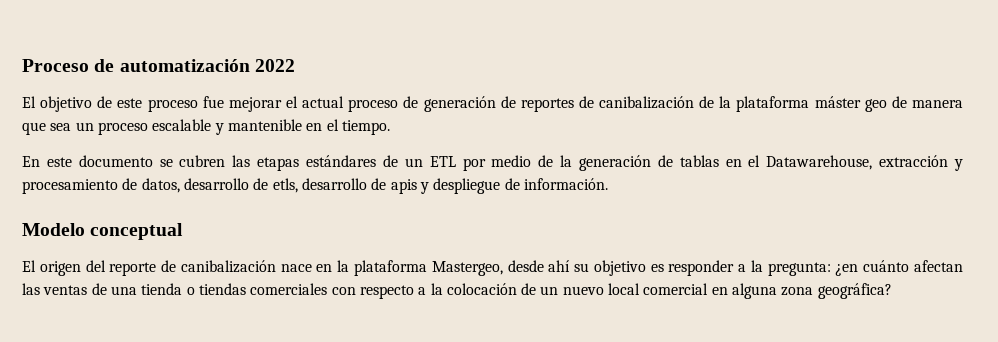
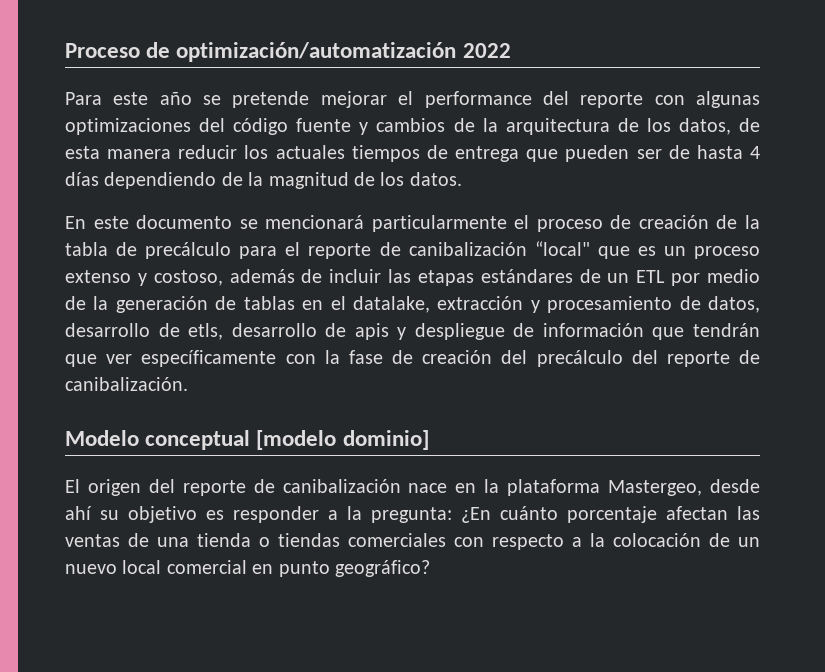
- Proceso de automatización 2022
+ Proceso de optimización/automatización 2022
- El objetivo de este proceso fue mejorar el actual proceso de generación de reportes de canibalización de la plataforma máster geo de manera que sea un proceso escalable y mantenible en el tiempo.
- En este documento se cubren las etapas estándares de un ETL por medio de la generación de tablas en el Datawarehouse, extracción y procesamiento de datos, desarrollo de etls, desarrollo de apis y despliegue de información.
+ Para este año se pretende mejorar el performance del reporte con algunas optimizaciones del código fuente y cambios de la arquitectura de los datos, de esta manera reducir los actuales tiempos de entrega que pueden ser de hasta 4 días dependiendo de la magnitud de los datos.
+ En este documento se mencionará particularmente el proceso de creación de la tabla de precálculo para el reporte de canibalización “local" que es un proceso extenso y costoso, además de incluir las etapas estándares de un ETL por medio de la generación de tablas en el datalake, extracción y procesamiento de datos, desarrollo de etls, desarrollo de apis y despliegue de información que tendrán que ver específicamente con la fase de creación del precálculo del reporte de canibalización.
- Modelo conceptual
+ Modelo conceptual [modelo dominio]
- El origen del reporte de canibalización nace en la plataforma Mastergeo, desde ahí su objetivo es responder a la pregunta: ¿en cuánto afectan las ventas de una tienda o tiendas comerciales con respecto a la colocación de un nuevo local comercial en alguna zona geográfica?
+ El origen del reporte de canibalización nace en la plataforma Mastergeo, desde ahí su objetivo es responder a la pregunta: ¿En cuánto porcentaje afectan las ventas de una tienda o tiendas comerciales con respecto a la colocación de un nuevo local comercial en punto geográfico?

